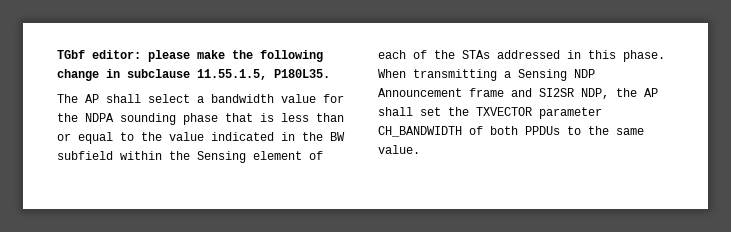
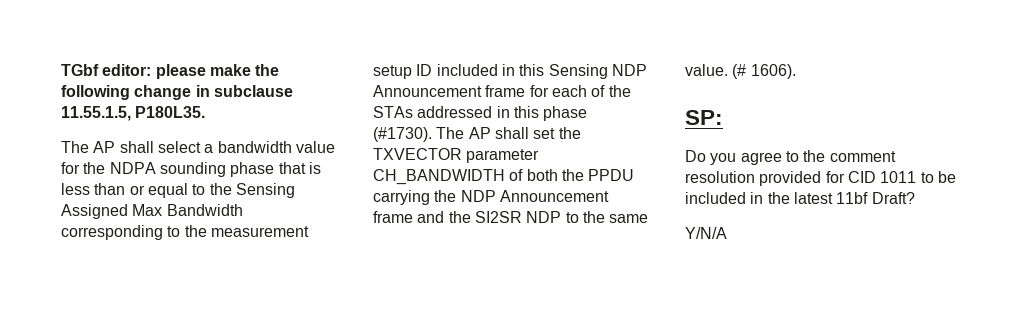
- The AP shall select a bandwidth value for the NDPA sounding phase that is less than or equal to the value indicated in the BW subfield within the Sensing element of each of the STAs addressed in this phase. When transmitting a Sensing NDP Announcement frame and SI2SR NDP, the AP shall set the TXVECTOR parameter CH_BANDWIDTH of both PPDUs to the same value.
+ The AP shall select a bandwidth value for the NDPA sounding phase that is less than or equal to the Sensing Assigned Max Bandwidth corresponding to the measurement setup ID included in this Sensing NDP Announcement frame for each of the STAs addressed in this phase (#1730). The AP shall set the TXVECTOR parameter CH_BANDWIDTH of both the PPDU carrying the NDP Announcement frame and the SI2SR NDP to the same value. (# 1606).
+ SP:
+ Do you agree to the comment resolution provided for CID 1011 to be included in the latest 11bf Draft?
+ Y/N/A

